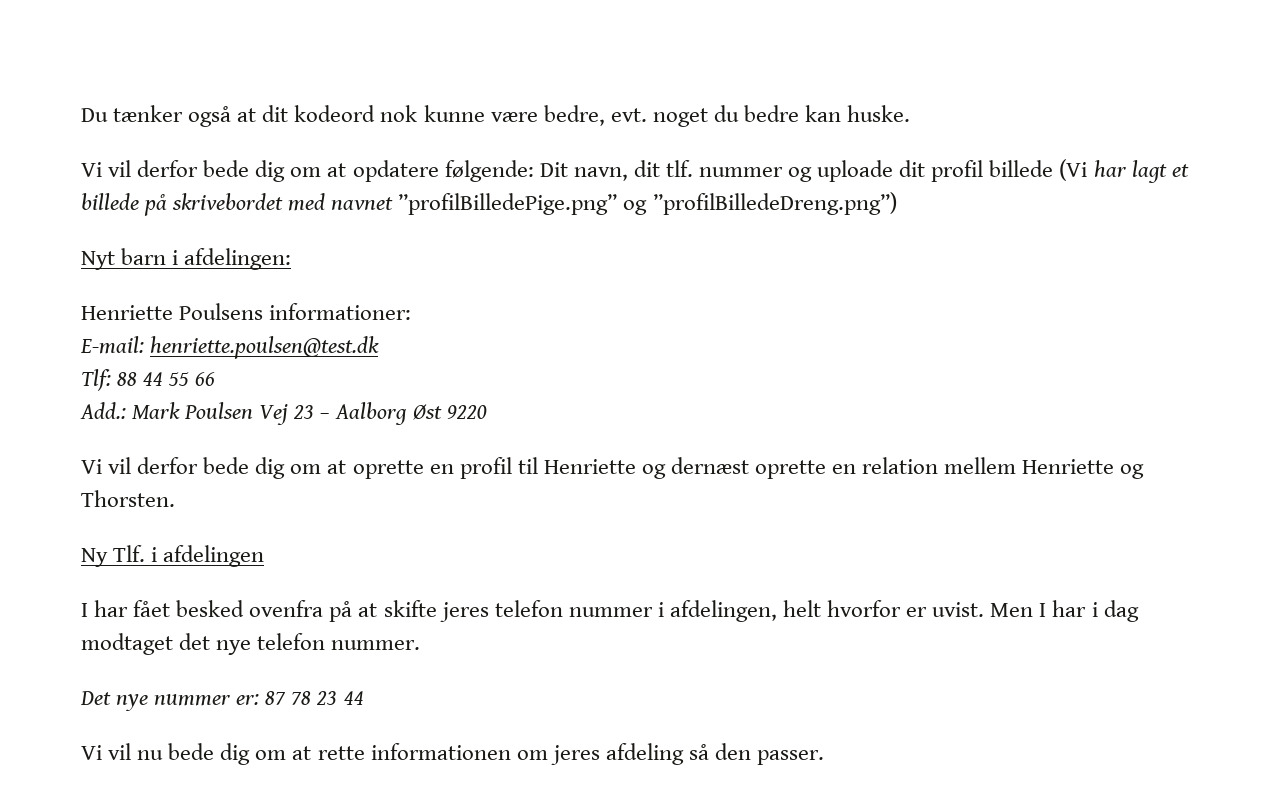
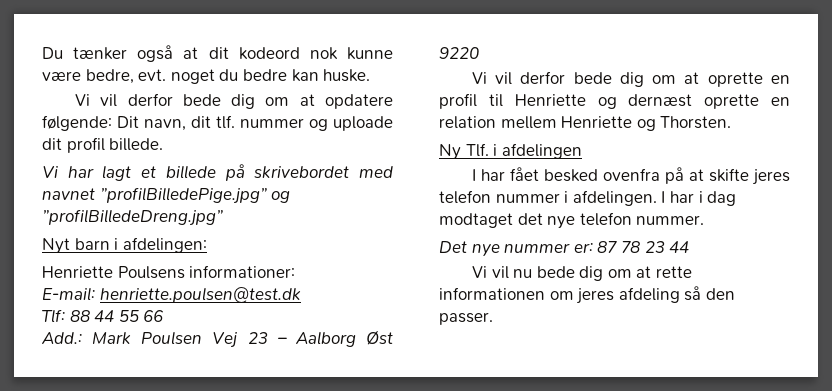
- Vi vil derfor bede dig om at opdatere følgende: Dit navn, dit tlf. nummer og uploade dit profil billede (Vi har lagt et billede på skrivebordet med navnet ”profilBilledePige.png” og ”profilBilledeDreng.png”)
+ Vi vil derfor bede dig om at opdatere følgende: Dit navn, dit tlf. nummer og uploade dit profil billede.
+ Vi har lagt et billede på skrivebordet med navnet ”profilBilledePige.jpg” og ”profilBilledeDreng.jpg”
- I har fået besked ovenfra på at skifte jeres telefon nummer i afdelingen, helt hvorfor er uvist. Men I har i dag modtaget det nye telefon nummer.
+ I har fået besked ovenfra på at skifte jeres telefon nummer i afdelingen. I har i dag modtaget det nye telefon nummer.

